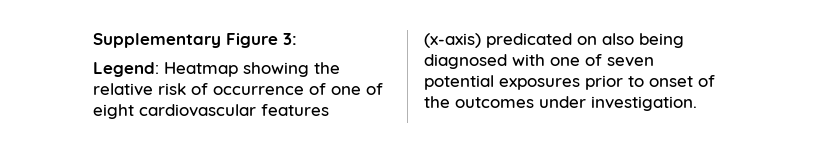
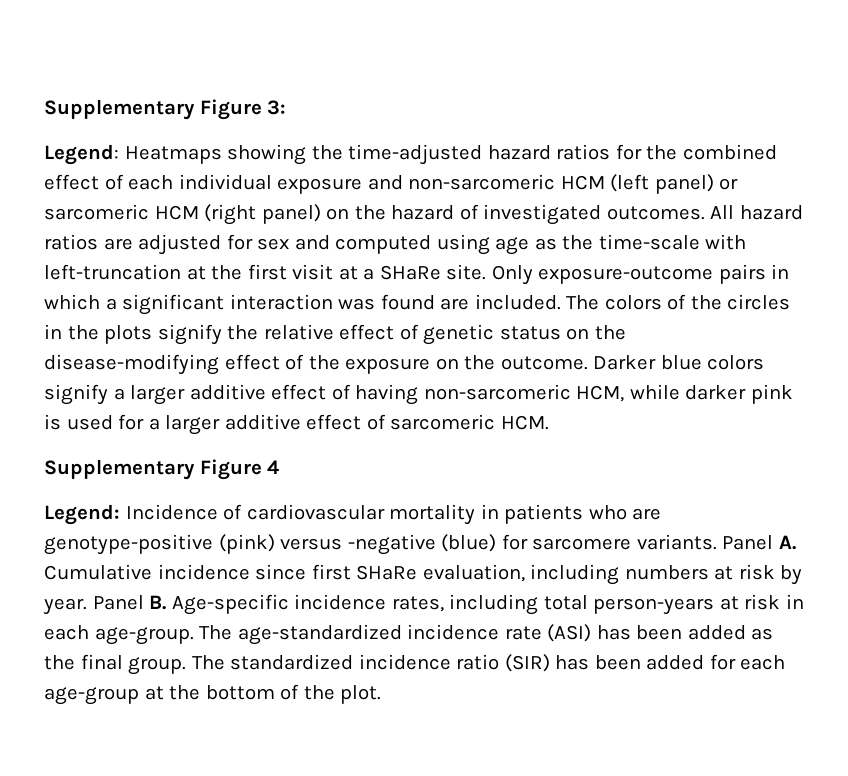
- Legend: Heatmap showing the relative risk of occurrence of one of eight cardiovascular features (x-axis) predicated on also being diagnosed with one of seven potential exposures prior to onset of the outcomes under investigation.
+ Legend: Heatmaps showing the time-adjusted hazard ratios for the combined effect of each individual exposure and non-sarcomeric HCM (left panel) or sarcomeric HCM (right panel) on the hazard of investigated outcomes. All hazard ratios are adjusted for sex and computed using age as the time-scale with left-truncation at the first visit at a SHaRe site. Only exposure-outcome pairs in which a significant interaction was found are included. The colors of the circles in the plots signify the relative effect of genetic status on the disease-modifying effect of the exposure on the outcome. Darker blue colors signify a larger additive effect of having non-sarcomeric HCM, while darker pink is used for a larger additive effect of sarcomeric HCM.
+ Supplementary Figure 4
+ Legend: Incidence of cardiovascular mortality in patients who are genotype-positive (pink) versus -negative (blue) for sarcomere variants. Panel A. Cumulative incidence since first SHaRe evaluation, including numbers at risk by year. Panel B. Age-specific incidence rates, including total person-years at risk in each age-group. The age-standardized incidence rate (ASI) has been added as the final group. The standardized incidence ratio (SIR) has been added for each age-group at the bottom of the plot.

